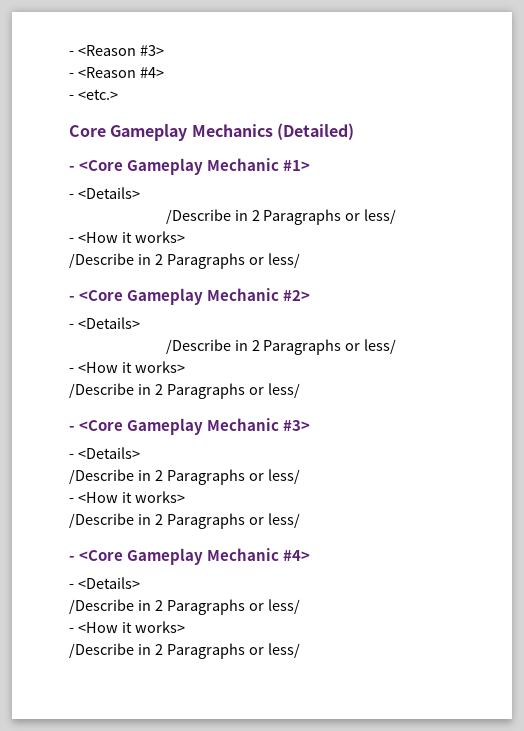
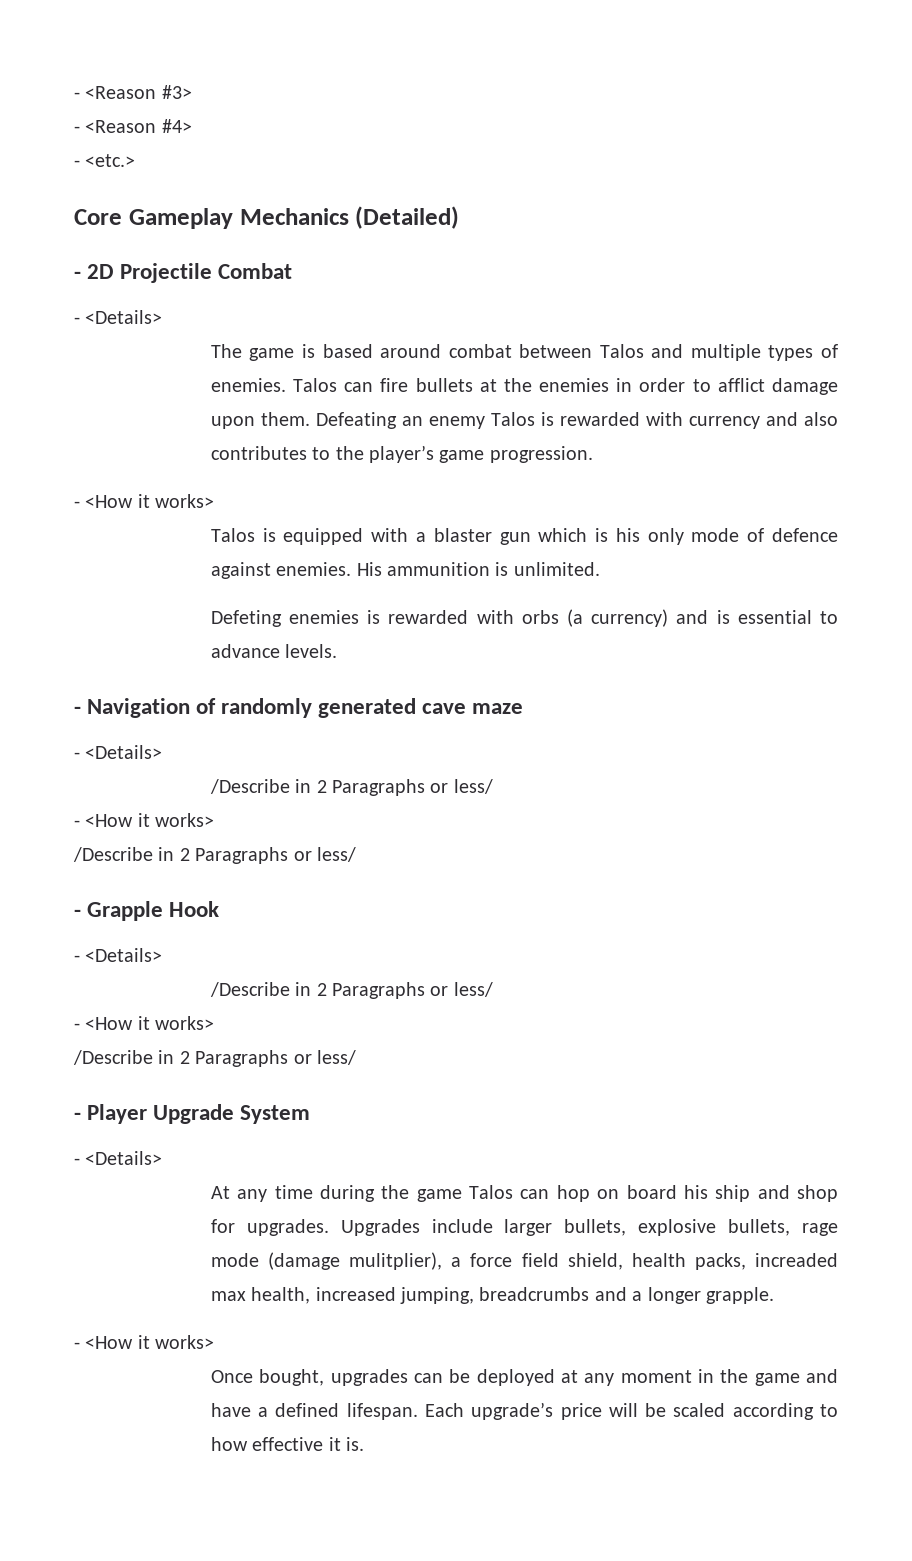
- - <Core Gameplay Mechanic #1>
+ - 2D Projectile Combat
+ - <Details>
+ The game is based around combat between Talos and multiple types of enemies. Talos can fire bullets at the enemies in order to afflict damage upon them. Defeating an enemy Talos is rewarded with currency and also contributes to the player’s game progression.
+ - <How it works>
+ Talos is equipped with a blaster gun which is his only mode of defence against enemies. His ammunition is unlimited.
+ Defeting enemies is rewarded with orbs (a currency) and is essential to advance levels.
+ - Navigation of randomly generated cave maze
- - <Core Gameplay Mechanic #2>
+ - Grapple Hook
- - <Core Gameplay Mechanic #3>
+ - Player Upgrade System
  - <Details>
- /Describe in 2 Paragraphs or less/
+ At any time during the game Talos can hop on board his ship and shop for upgrades. Upgrades include larger bullets, explosive bullets, rage mode (damage mulitplier), a force field shield, health packs, increaded max health, increased jumping, breadcrumbs and a longer grapple.
  - <How it works>
- /Describe in 2 Paragraphs or less/
- - <Core Gameplay Mechanic #4>
- - <Details>
- /Describe in 2 Paragraphs or less/
- - <How it works>
- /Describe in 2 Paragraphs or less/
+ Once bought, upgrades can be deployed at any moment in the game and have a defined lifespan. Each upgrade’s price will be scaled according to how effective it is.

